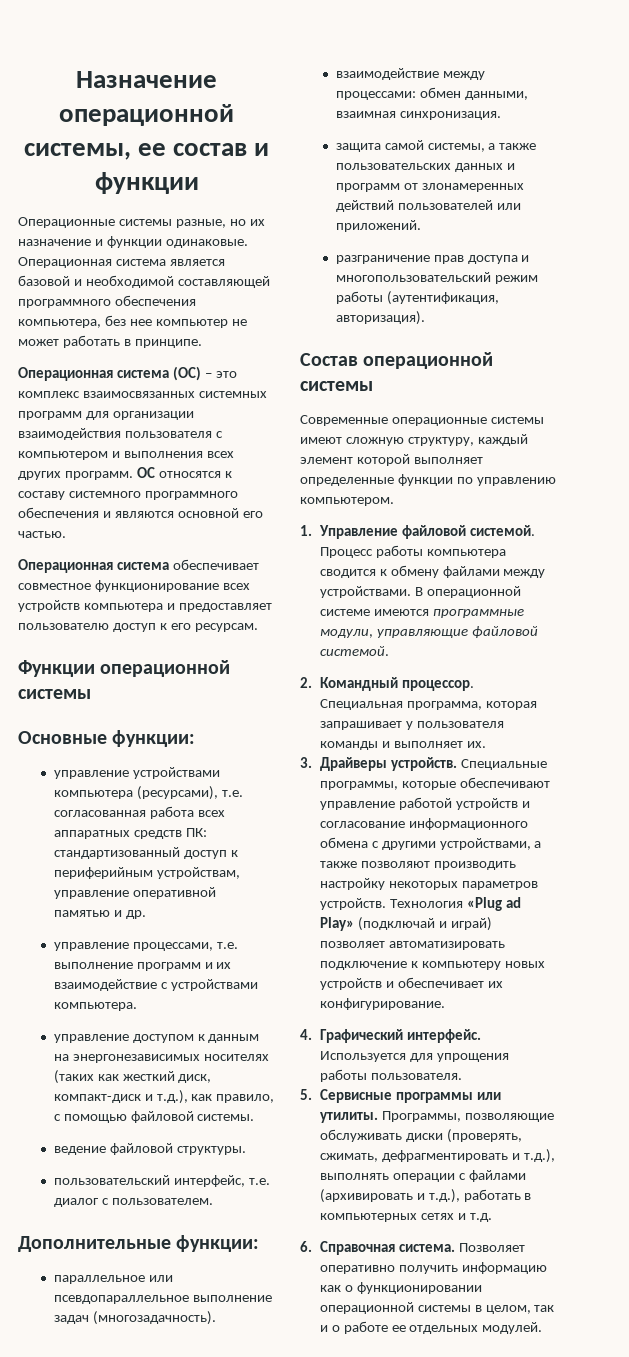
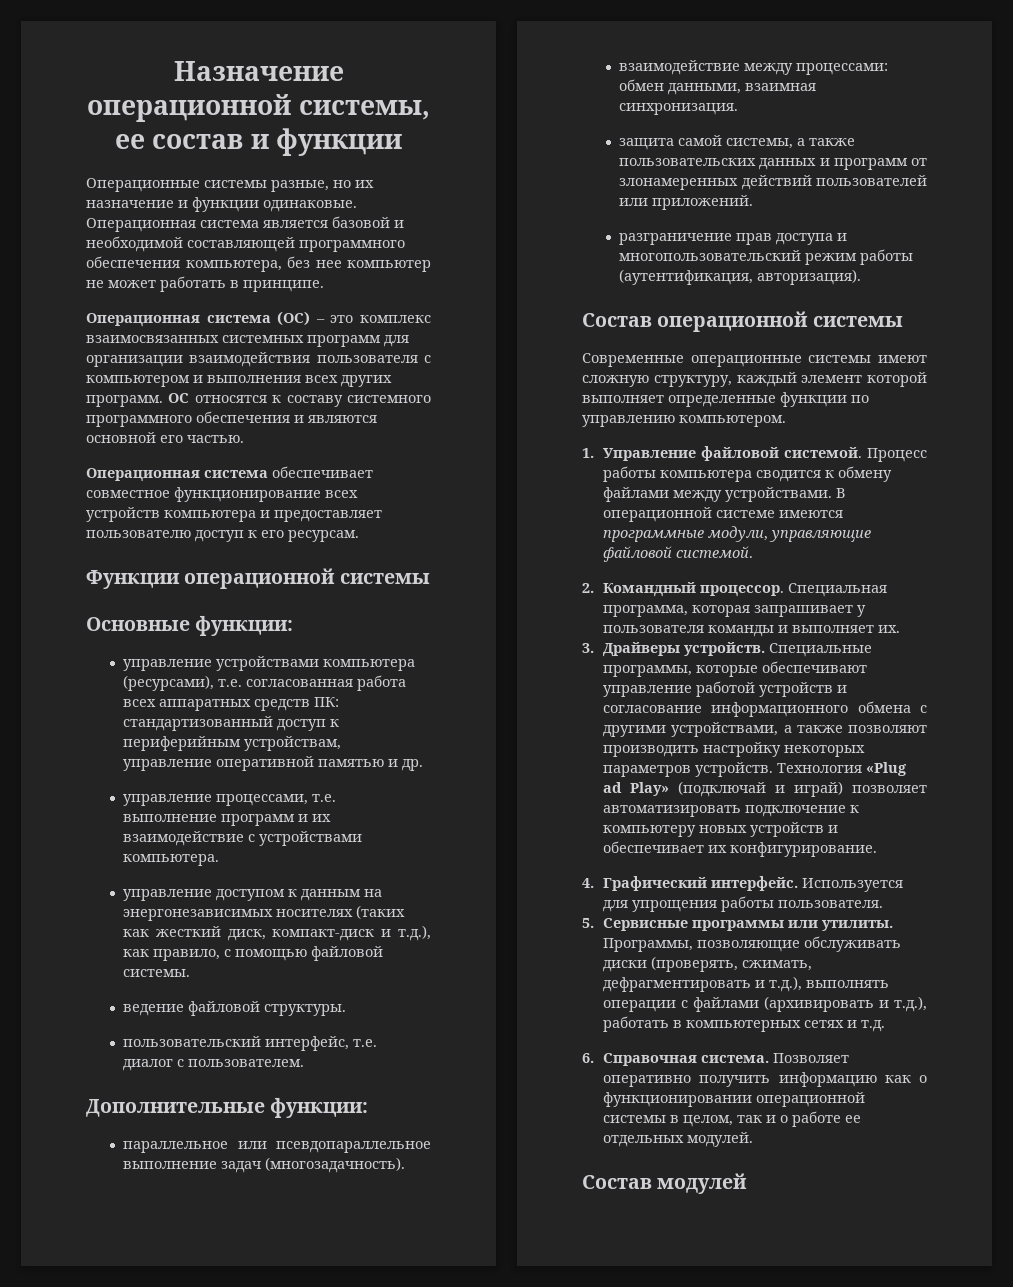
+ Состав модулей

